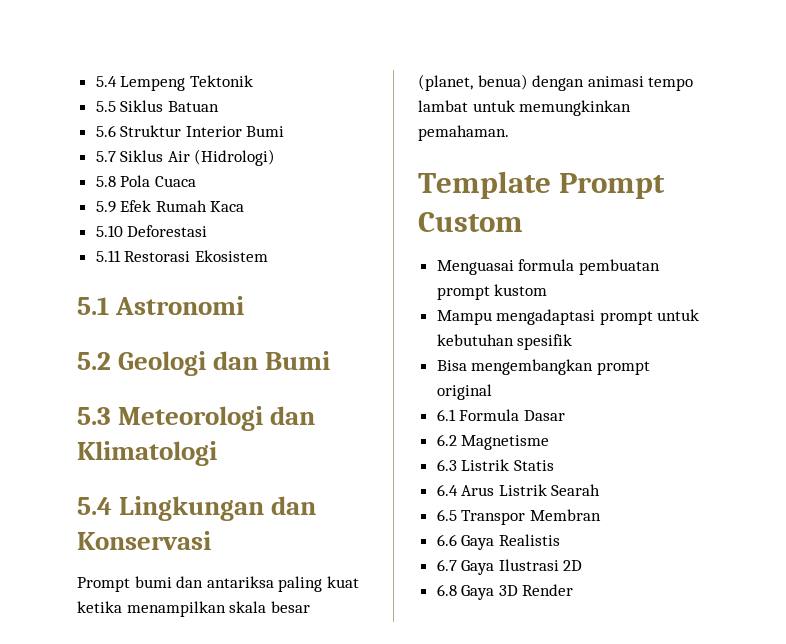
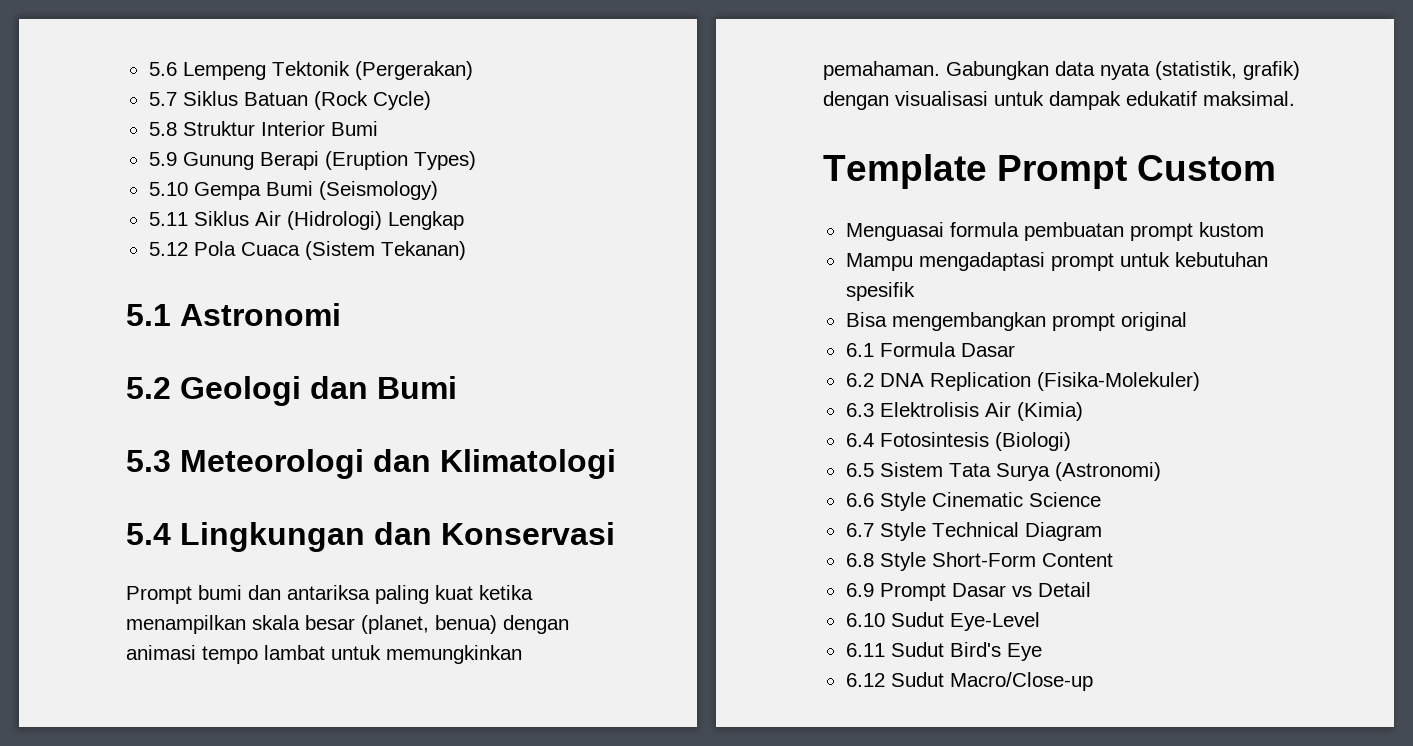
- 5.4 Lempeng Tektonik
- 5.5 Siklus Batuan
- 5.6 Struktur Interior Bumi
+ 5.6 Lempeng Tektonik (Pergerakan)
+ 5.7 Siklus Batuan (Rock Cycle)
+ 5.8 Struktur Interior Bumi
- 5.7 Siklus Air (Hidrologi)
- 5.8 Pola Cuaca
- 5.9 Efek Rumah Kaca
- 5.10 Deforestasi
- 5.11 Restorasi Ekosistem
+ 5.9 Gunung Berapi (Eruption Types)
+ 5.10 Gempa Bumi (Seismology)
+ 5.11 Siklus Air (Hidrologi) Lengkap
+ 5.12 Pola Cuaca (Sistem Tekanan)
+ Gabungkan data nyata (statistik, grafik) dengan visualisasi untuk dampak edukatif maksimal.
- 6.2 Magnetisme
- 6.3 Listrik Statis
- 6.4 Arus Listrik Searah
- 6.5 Transpor Membran
- 6.6 Gaya Realistis
- 6.7 Gaya Ilustrasi 2D
- 6.8 Gaya 3D Render
+ 6.2 DNA Replication (Fisika-Molekuler)
+ 6.3 Elektrolisis Air (Kimia)
+ 6.4 Fotosintesis (Biologi)
+ 6.5 Sistem Tata Surya (Astronomi)
+ 6.6 Style Cinematic Science
+ 6.7 Style Technical Diagram
+ 6.8 Style Short-Form Content
+ 6.9 Prompt Dasar vs Detail
+ 6.10 Sudut Eye-Level
+ 6.11 Sudut Bird's Eye
+ 6.12 Sudut Macro/Close-up

